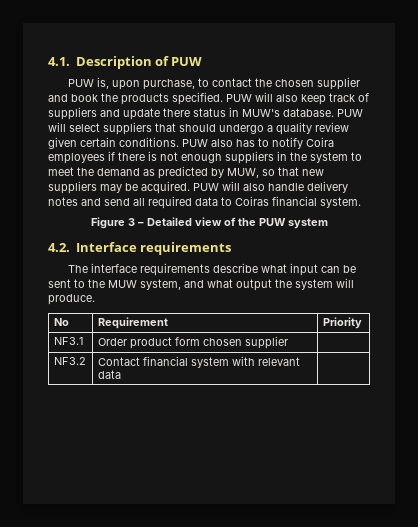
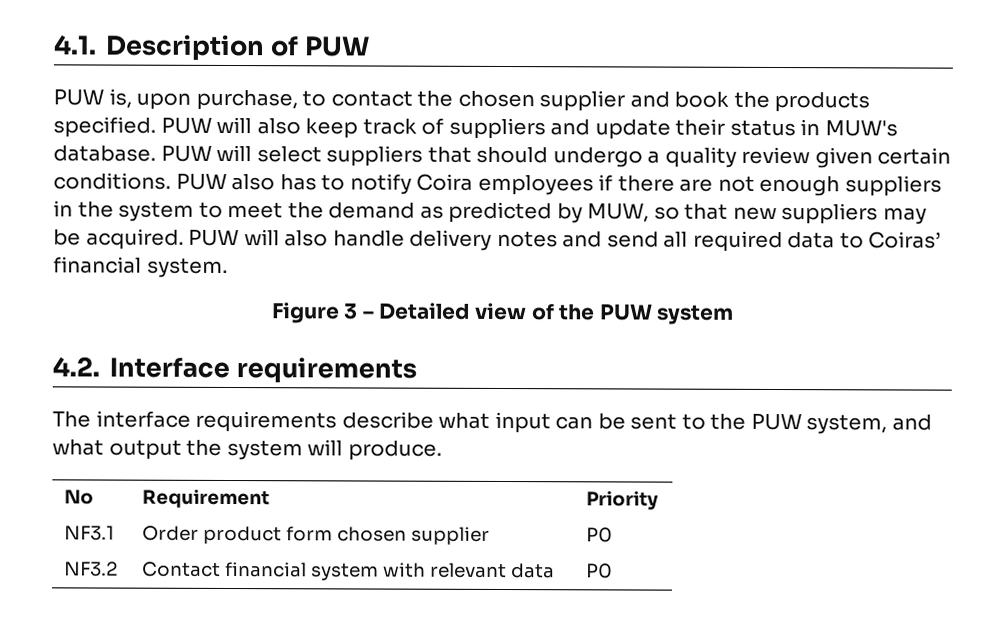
- PUW will also keep track of suppliers and update there status in MUW's database.
+ PUW will also keep track of suppliers and update their status in MUW's database.
- PUW also has to notify Coira employees if there is not enough suppliers in the system to meet the demand as predicted by MUW, so that new suppliers may be acquired.
+ PUW also has to notify Coira employees if there are not enough suppliers in the system to meet the demand as predicted by MUW, so that new suppliers may be acquired.
- PUW will also handle delivery notes and send all required data to Coiras financial system.
+ PUW will also handle delivery notes and send all required data to Coiras’ financial system.
- The interface requirements describe what input can be sent to the MUW system, and what output the system will produce.
+ The interface requirements describe what input can be sent to the PUW system, and what output the system will produce.
- NF3.1 | Order product form chosen supplier |
+ NF3.1 | Order product form chosen supplier | P0
- NF3.2 | Contact financial system with relevant data |
+ NF3.2 | Contact financial system with relevant data | P0

